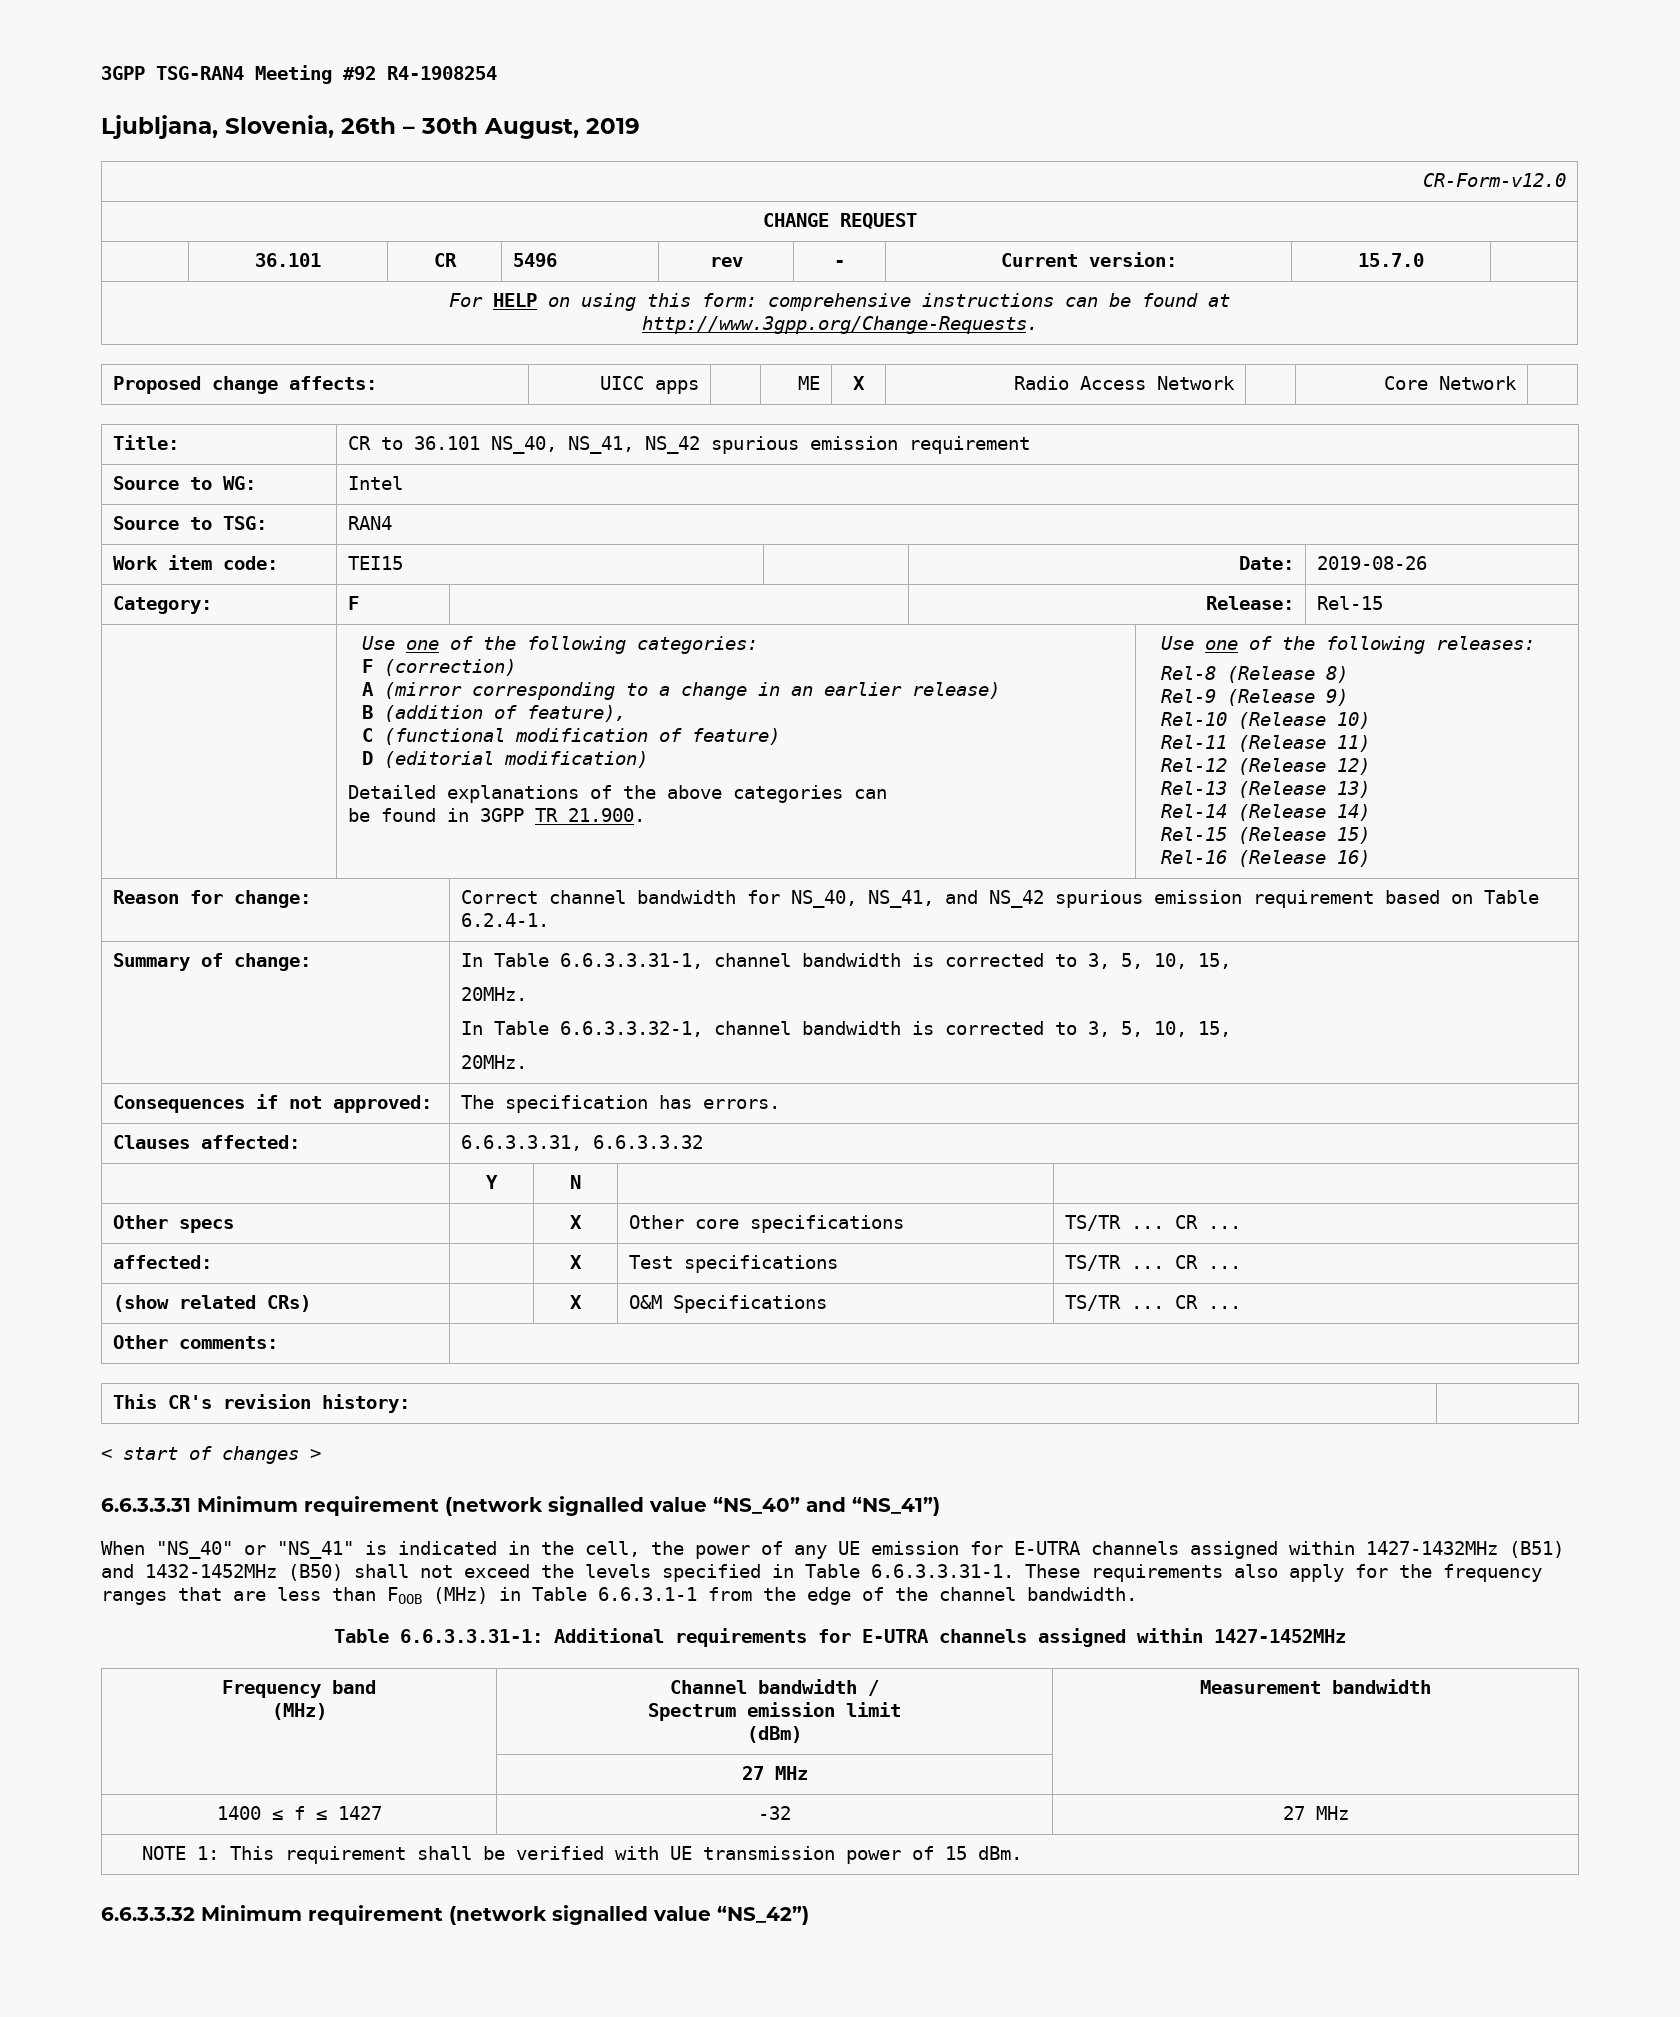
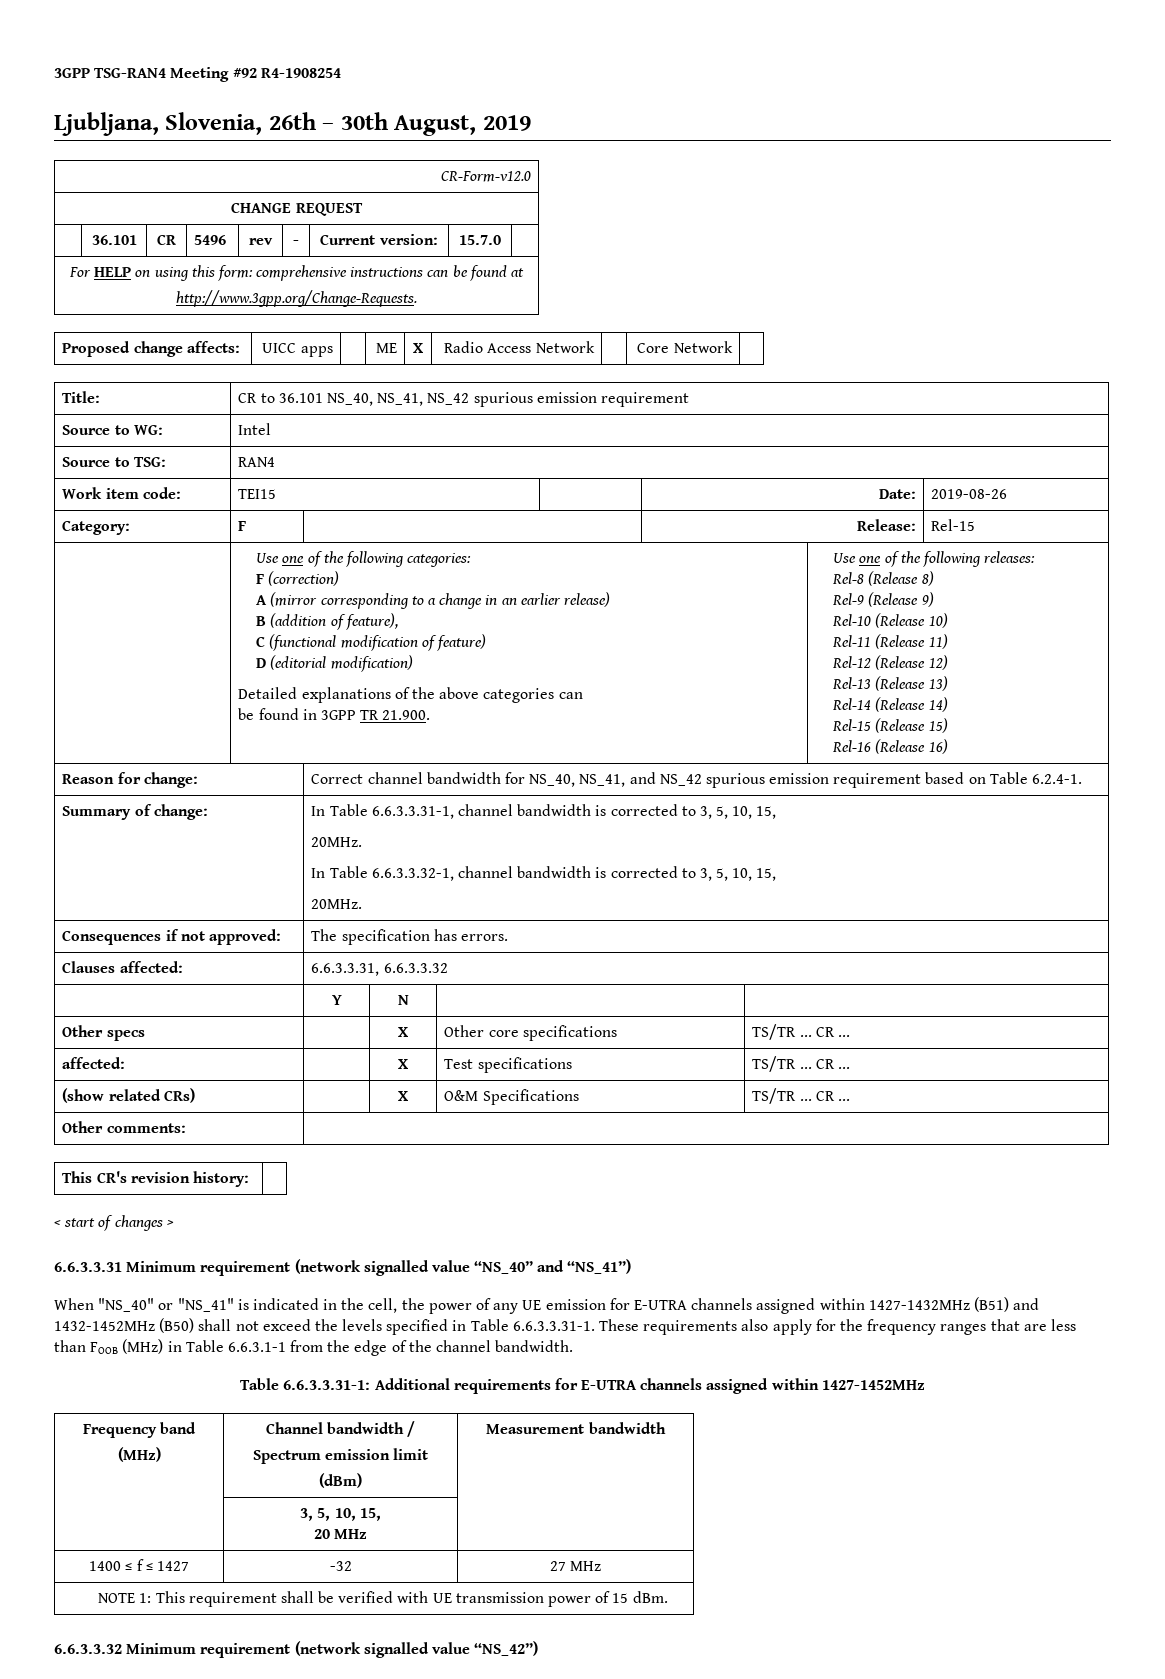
- | 27 MHz |
+ | 3, 5, 10, 15,
+ 20 MHz |

